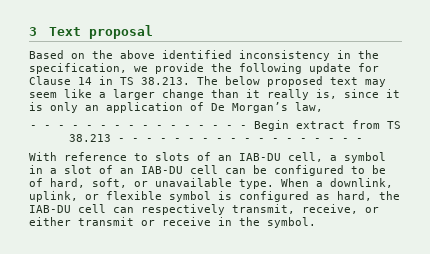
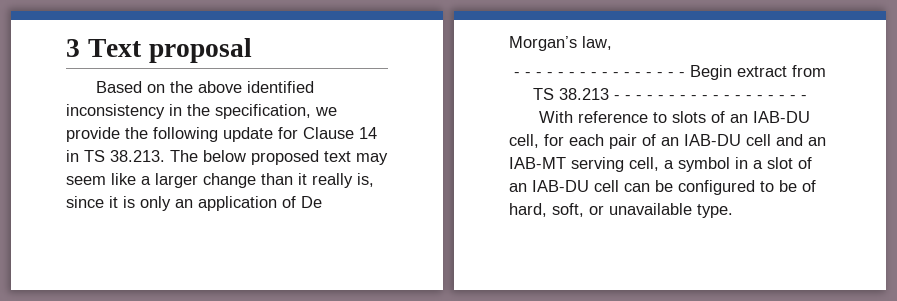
- With reference to slots of an IAB-DU cell, a symbol in a slot of an IAB-DU cell can be configured to be of hard, soft, or unavailable type. When a downlink, uplink, or flexible symbol is configured as hard, the IAB-DU cell can respectively transmit, receive, or either transmit or receive in the symbol.
+ With reference to slots of an IAB-DU cell, for each pair of an IAB-DU cell and an IAB-MT serving cell, a symbol in a slot of an IAB-DU cell can be configured to be of hard, soft, or unavailable type.

